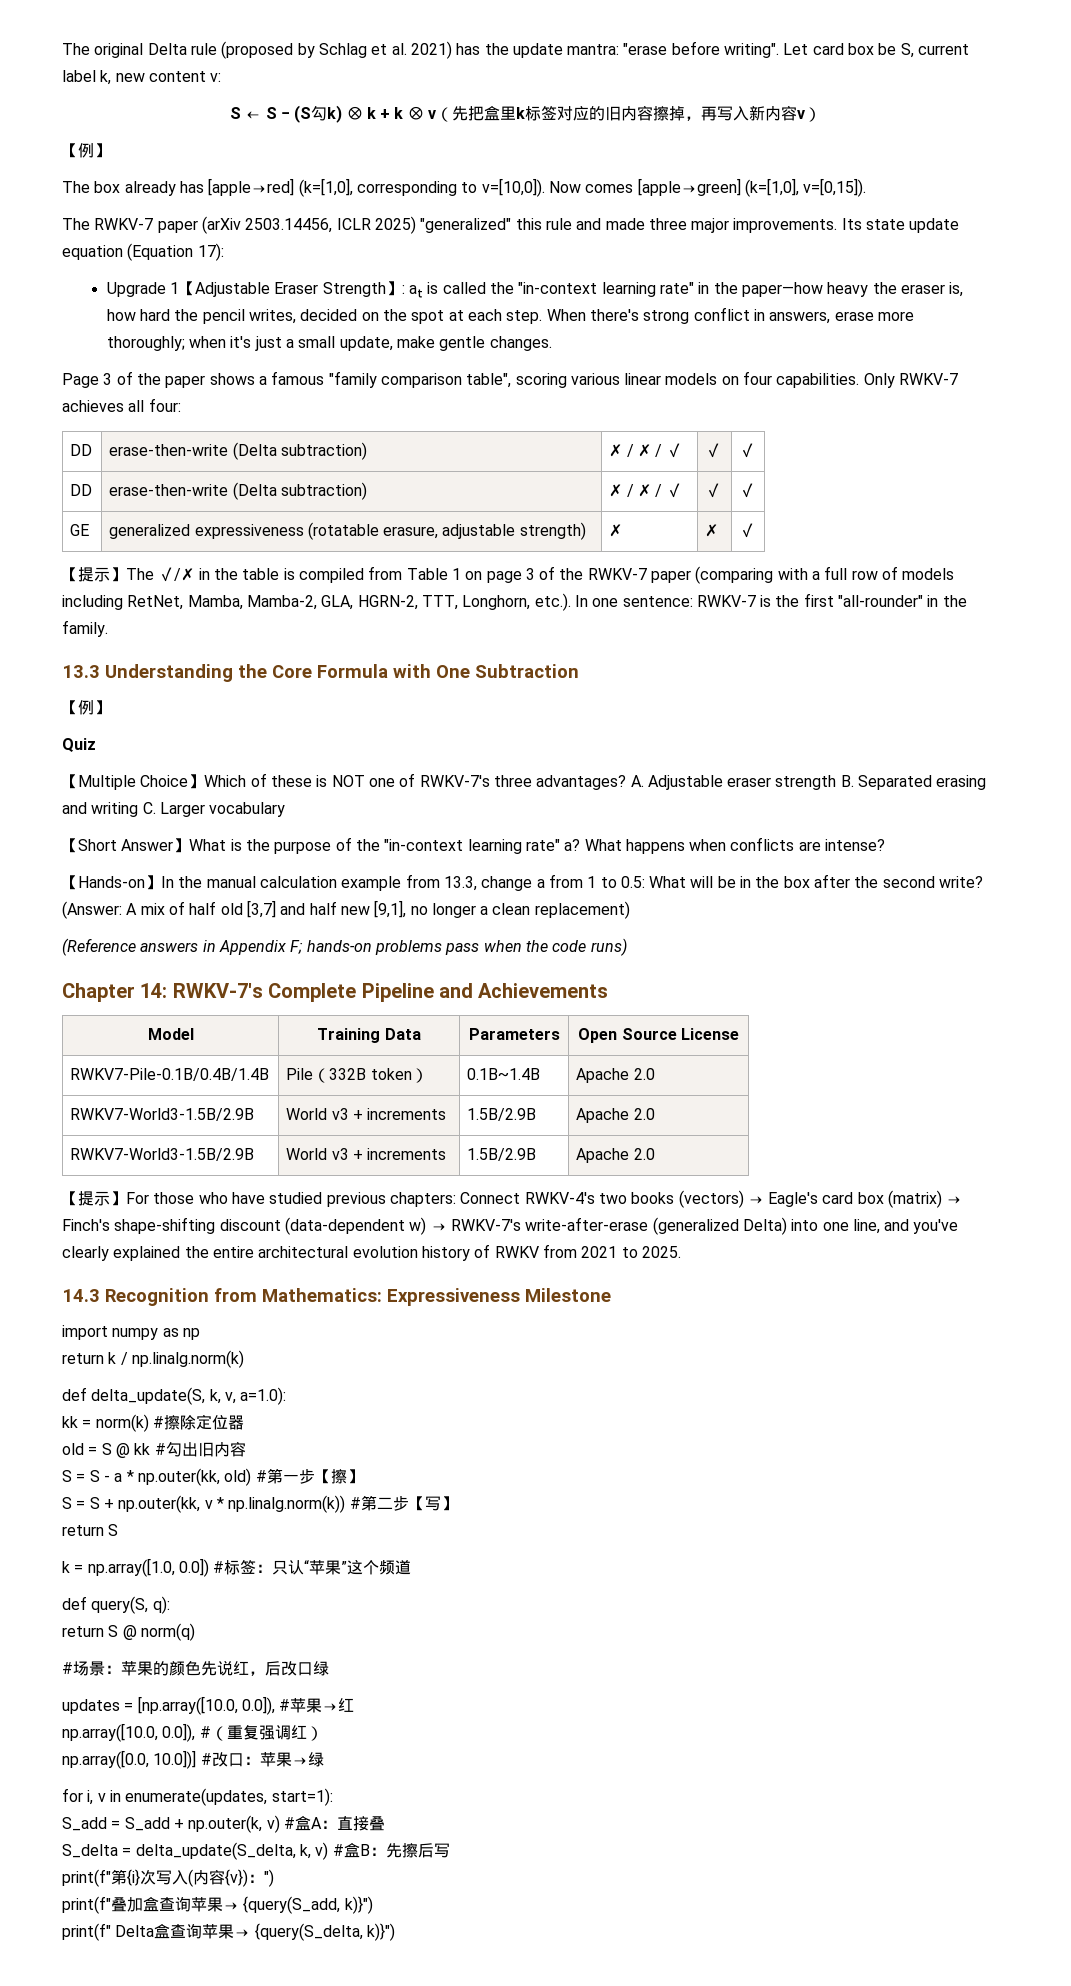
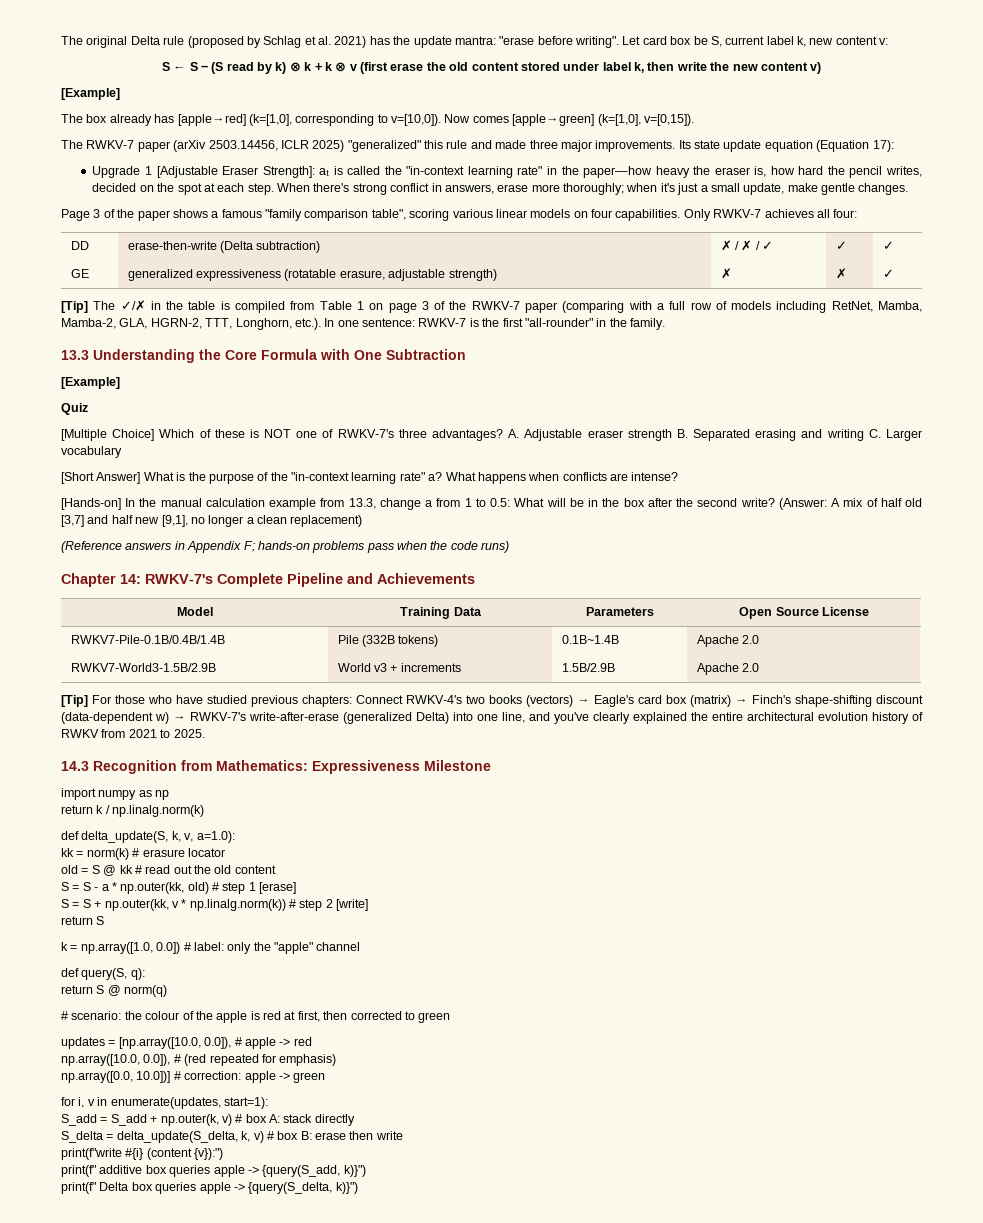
- S ← S − (S勾k) ⊗ k + k ⊗ v（先把盒里k标签对应的旧内容擦掉，再写入新内容v）
- 【例】
+ S ← S − (S read by k) ⊗ k + k ⊗ v (first erase the old content stored under label k, then write the new content v)
+ [Example]
- Upgrade 1【Adjustable Eraser Strength】: aₜ is called the "in-context learning rate" in the paper—how heavy the eraser is, how hard the pencil writes, decided on the spot at each step.
+ Upgrade 1 [Adjustable Eraser Strength]: aₜ is called the "in-context learning rate" in the paper—how heavy the eraser is, how hard the pencil writes, decided on the spot at each step.
  Only RWKV-7 achieves all four:
- DD | erase-then-write (Delta subtraction) | ✗ / ✗ / ✓ | ✓ | ✓
- 【提示】The ✓/✗ in the table is compiled from Table 1 on page 3 of the RWKV-7 paper (comparing with a full row of models including RetNet, Mamba, Mamba-2, GLA, HGRN-2, TTT, Longhorn, etc.). In one sentence: RWKV-7 is the first "all-rounder" in the family.
+ [Tip] The ✓/✗ in the table is compiled from Table 1 on page 3 of the RWKV-7 paper (comparing with a full row of models including RetNet, Mamba, Mamba-2, GLA, HGRN-2, TTT, Longhorn, etc.). In one sentence: RWKV-7 is the first "all-rounder" in the family.
  13.3 Understanding the Core Formula with One Subtraction
- 【例】
+ [Example]
- 【Multiple Choice】Which of these is NOT one of RWKV-7's three advantages?
+ [Multiple Choice] Which of these is NOT one of RWKV-7's three advantages?
- 【Short Answer】What is the purpose of the "in-context learning rate" a?
+ [Short Answer] What is the purpose of the "in-context learning rate" a?
- 【Hands-on】In the manual calculation example from 13.3, change a from 1 to 0.5: What will be in the box after the second write?
+ [Hands-on] In the manual calculation example from 13.3, change a from 1 to 0.5: What will be in the box after the second write?
- RWKV7-Pile-0.1B/0.4B/1.4B | Pile（332B token） | 0.1B~1.4B | Apache 2.0
+ RWKV7-Pile-0.1B/0.4B/1.4B | Pile (332B tokens) | 0.1B~1.4B | Apache 2.0
  RWKV7-World3-1.5B/2.9B | World v3 + increments | 1.5B/2.9B | Apache 2.0
- RWKV7-World3-1.5B/2.9B | World v3 + increments | 1.5B/2.9B | Apache 2.0
- 【提示】For those who have studied previous chapters: Connect RWKV-4's two books (vectors) → Eagle's card box (matrix) → Finch's shape-shifting discount (data-dependent w) → RWKV-7's write-after-erase (generalized Delta) into one line, and you've clearly explained the entire architectural evolution history of RWKV from 2021 to 2025.
+ [Tip] For those who have studied previous chapters: Connect RWKV-4's two books (vectors) → Eagle's card box (matrix) → Finch's shape-shifting discount (data-dependent w) → RWKV-7's write-after-erase (generalized Delta) into one line, and you've clearly explained the entire architectural evolution history of RWKV from 2021 to 2025.
- kk = norm(k) #擦除定位器
+ kk = norm(k) # erasure locator
- old = S @ kk #勾出旧内容
+ old = S @ kk # read out the old content
- S = S - a * np.outer(kk, old) #第一步【擦】
+ S = S - a * np.outer(kk, old) # step 1 [erase]
- S = S + np.outer(kk, v * np.linalg.norm(k)) #第二步【写】
+ S = S + np.outer(kk, v * np.linalg.norm(k)) # step 2 [write]
- k = np.array([1.0, 0.0]) #标签：只认“苹果”这个频道
+ k = np.array([1.0, 0.0]) # label: only the "apple" channel
- #场景：苹果的颜色先说红，后改口绿
+ # scenario: the colour of the apple is red at first, then corrected to green
- updates = [np.array([10.0, 0.0]), #苹果→红
+ updates = [np.array([10.0, 0.0]), # apple -> red
- np.array([10.0, 0.0]), #（重复强调红）
+ np.array([10.0, 0.0]), # (red repeated for emphasis)
- np.array([0.0, 10.0])] #改口：苹果→绿
+ np.array([0.0, 10.0])] # correction: apple -> green
- S_add = S_add + np.outer(k, v) #盒A：直接叠
+ S_add = S_add + np.outer(k, v) # box A: stack directly
- S_delta = delta_update(S_delta, k, v) #盒B：先擦后写
- print(f"第{i}次写入(内容{v})：")
- print(f"叠加盒查询苹果→ {query(S_add, k)}")
+ S_delta = delta_update(S_delta, k, v) # box B: erase then write
+ print(f"write #{i} (content {v}):")
+ print(f" additive box queries apple -> {query(S_add, k)}")
- print(f" Delta盒查询苹果→ {query(S_delta, k)}")
+ print(f" Delta box queries apple -> {query(S_delta, k)}")

